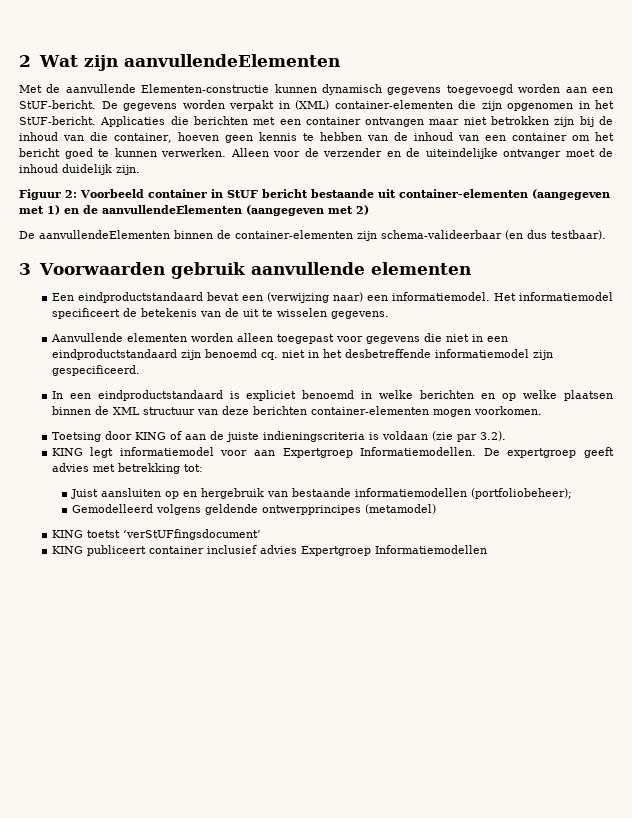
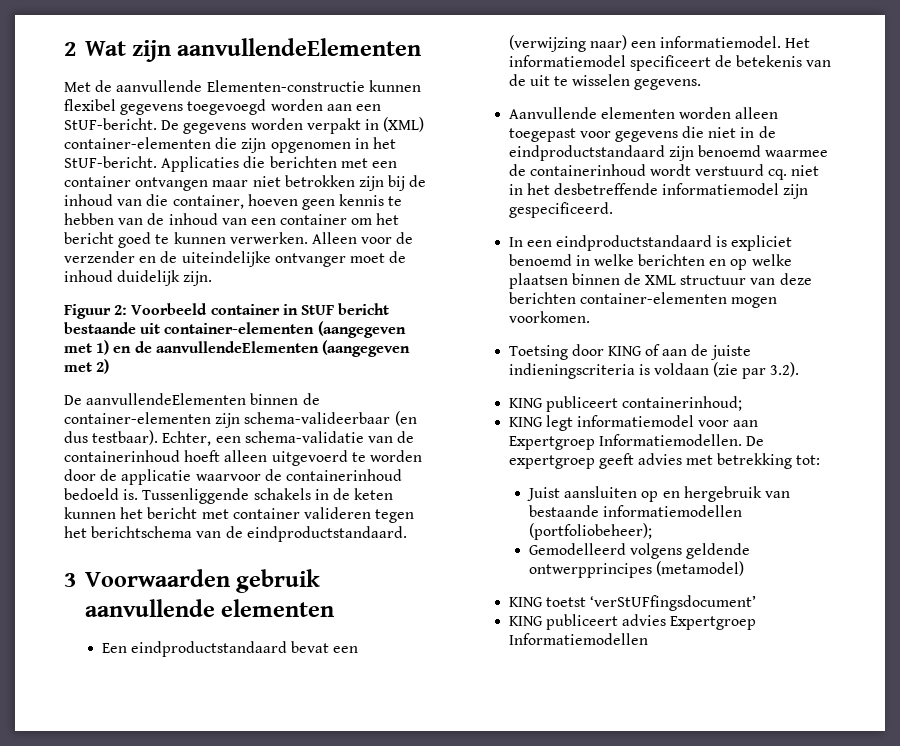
- Met de aanvullende Elementen-constructie kunnen dynamisch gegevens toegevoegd worden aan een StUF-bericht.
+ Met de aanvullende Elementen-constructie kunnen flexibel gegevens toegevoegd worden aan een StUF-bericht.
+ Echter, een schema-validatie van de containerinhoud hoeft alleen uitgevoerd te worden door de applicatie waarvoor de containerinhoud bedoeld is. Tussenliggende schakels in de keten kunnen het bericht met container valideren tegen het berichtschema van de eindproductstandaard.
- Aanvullende elementen worden alleen toegepast voor gegevens die niet in een eindproductstandaard zijn benoemd cq. niet in het desbetreffende informatiemodel zijn gespecificeerd.
+ Aanvullende elementen worden alleen toegepast voor gegevens die niet in de eindproductstandaard zijn benoemd waarmee de containerinhoud wordt verstuurd cq. niet in het desbetreffende informatiemodel zijn gespecificeerd.
+ KING publiceert containerinhoud;
- KING publiceert container inclusief advies Expertgroep Informatiemodellen
+ KING publiceert advies Expertgroep Informatiemodellen

